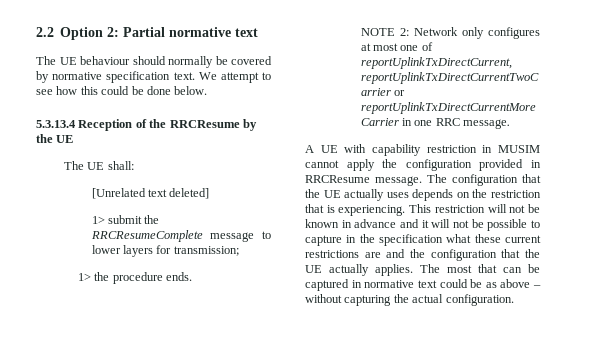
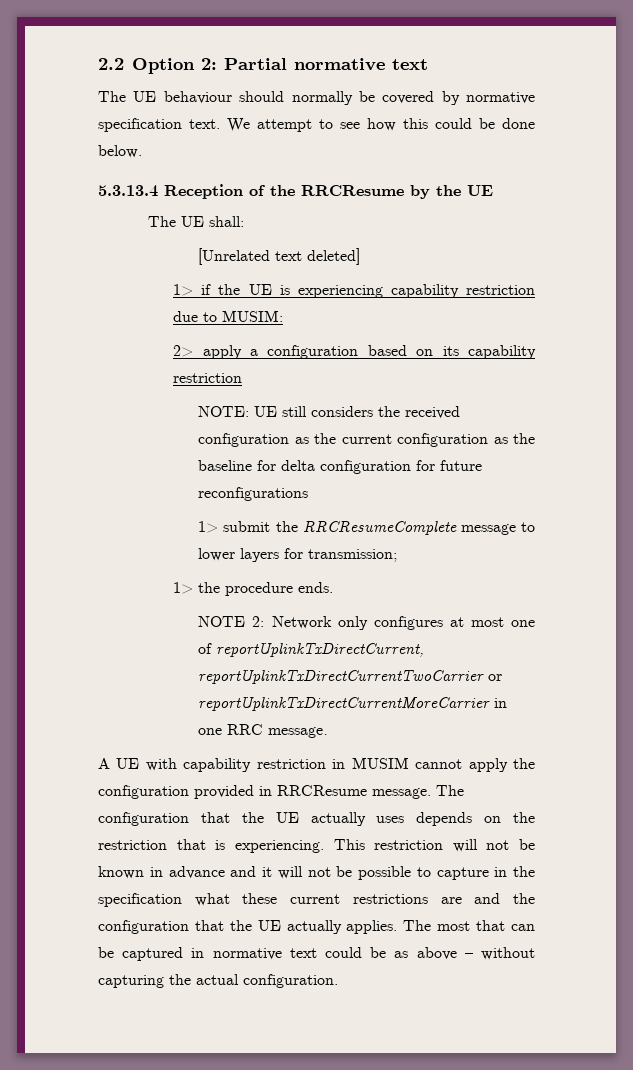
+ 1> if the UE is experiencing capability restriction due to MUSIM:
+ 2> apply a configuration based on its capability restriction
+ NOTE: UE still considers the received configuration as the current configuration as the baseline for delta configuration for future reconfigurations

